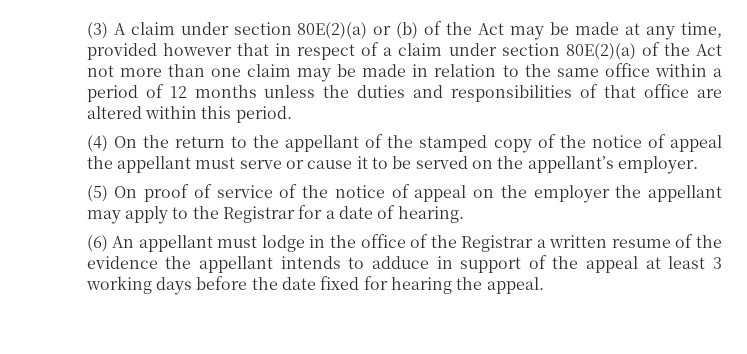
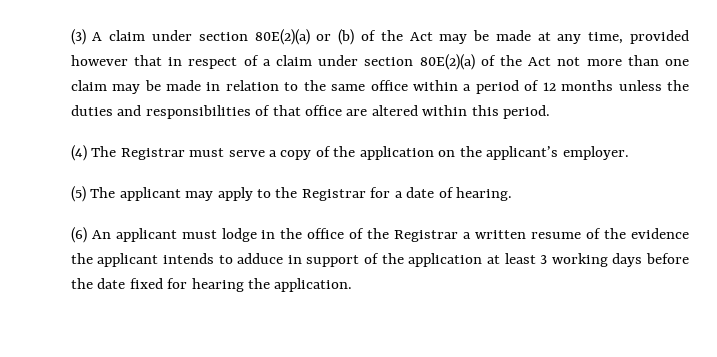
- (4) On the return to the appellant of the stamped copy of the notice of appeal the appellant must serve or cause it to be served on the appellant’s employer.
+ (4) The Registrar must serve a copy of the application on the applicant’s employer.
- (5) On proof of service of the notice of appeal on the employer the appellant may apply to the Registrar for a date of hearing.
+ (5) The applicant may apply to the Registrar for a date of hearing.
- (6) An appellant must lodge in the office of the Registrar a written resume of the evidence the appellant intends to adduce in support of the appeal at least 3 working days before the date fixed for hearing the appeal.
+ (6) An applicant must lodge in the office of the Registrar a written resume of the evidence the applicant intends to adduce in support of the application at least 3 working days before the date fixed for hearing the application.

